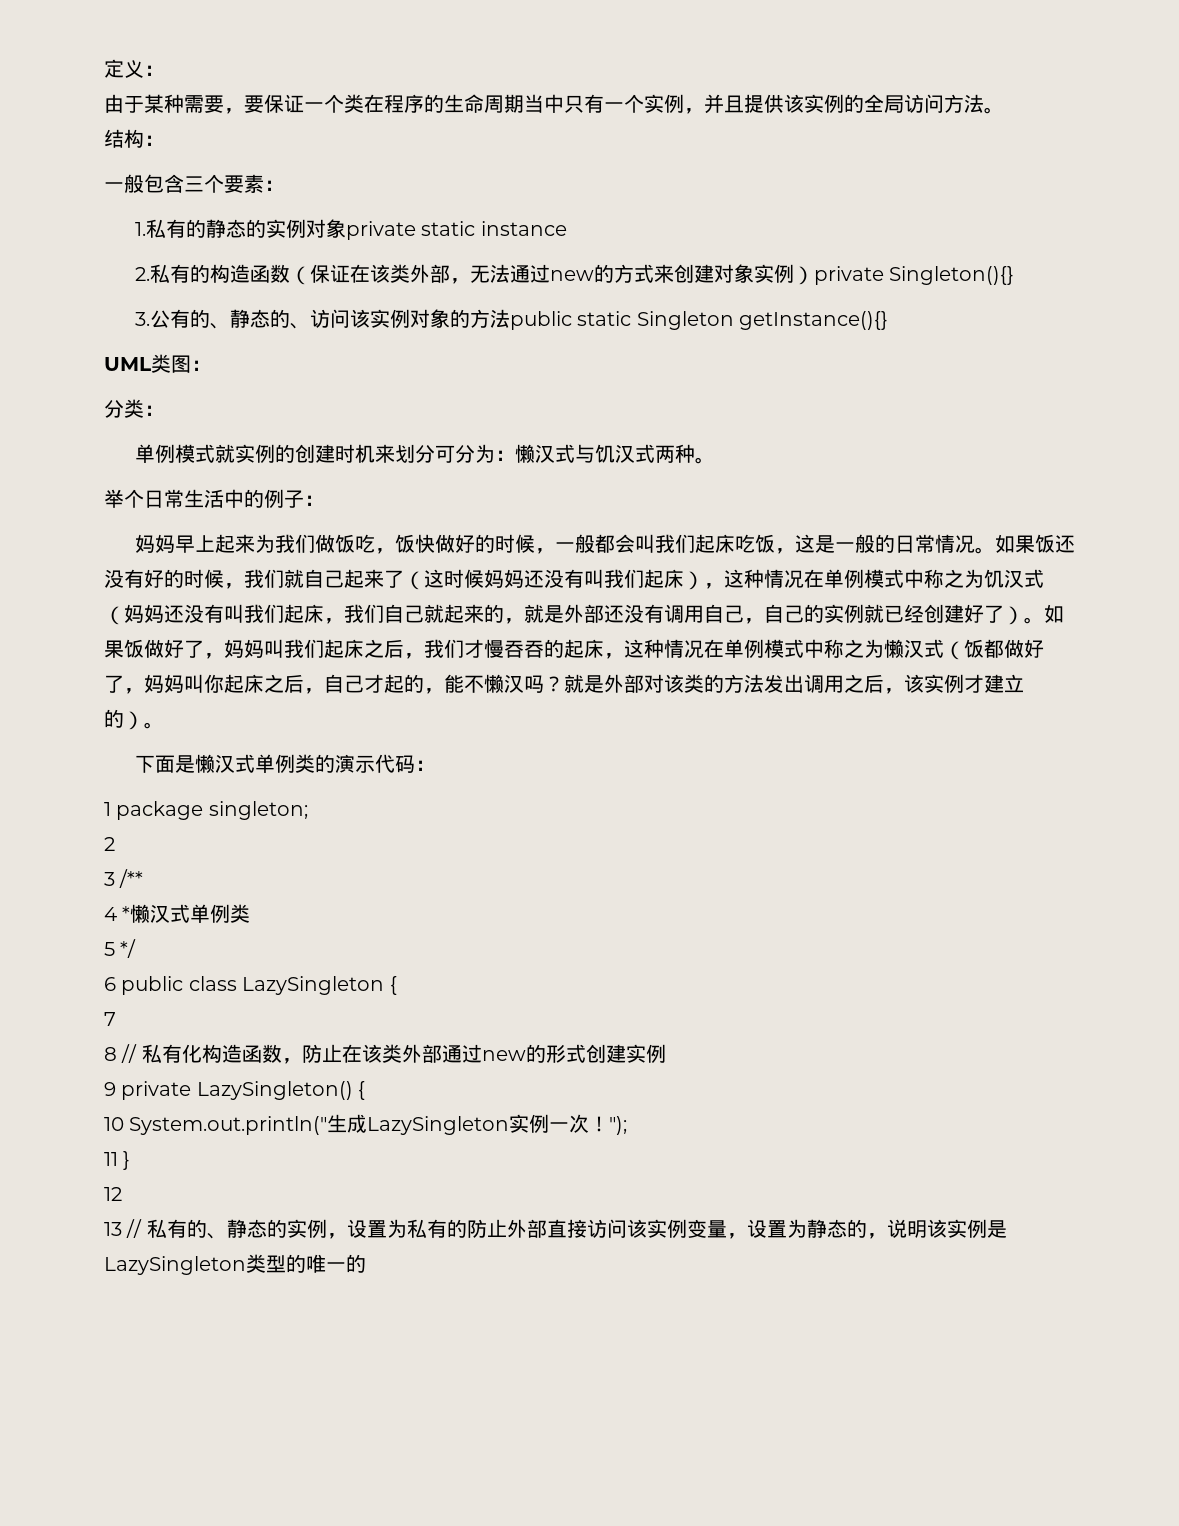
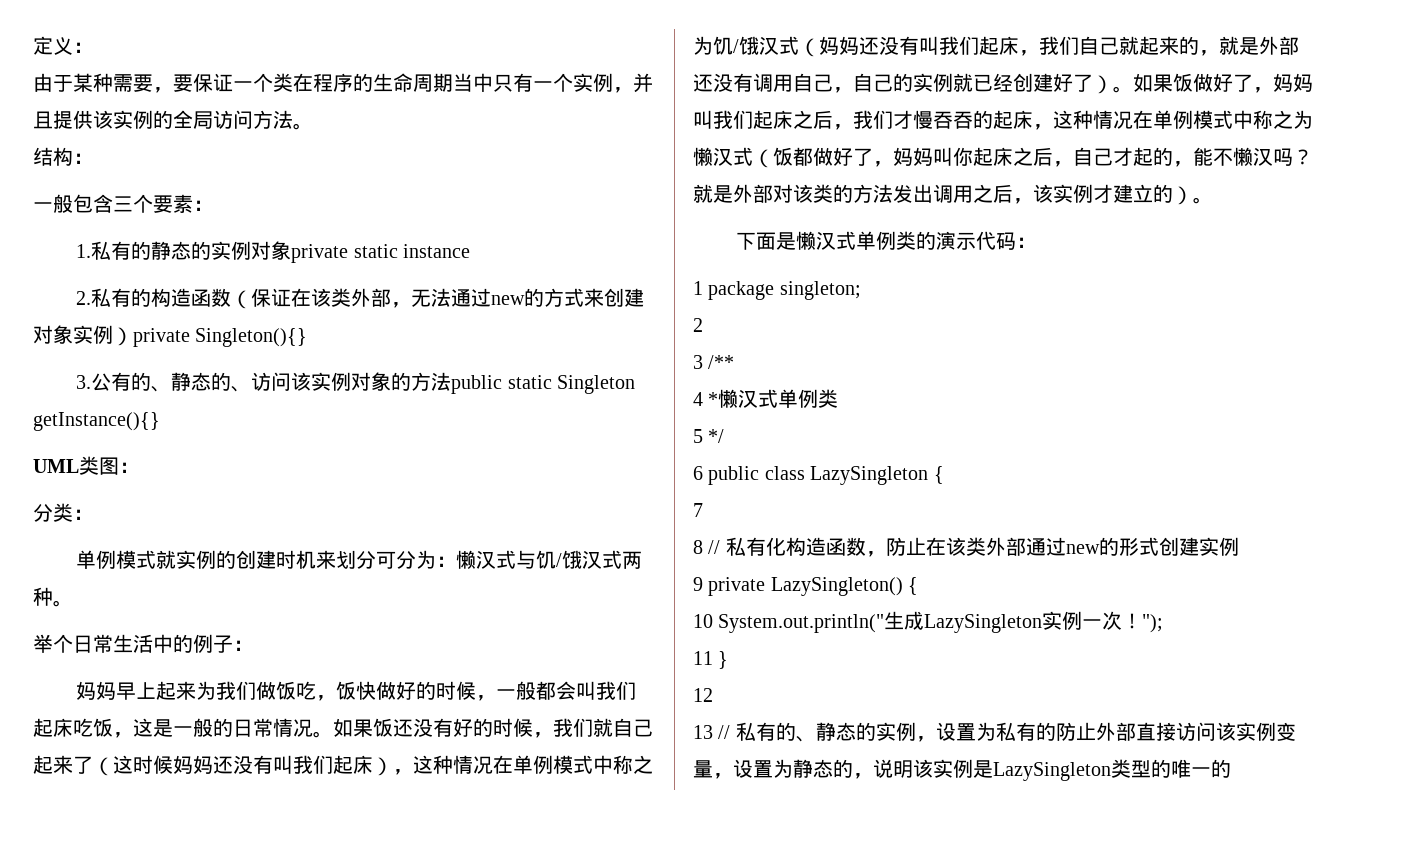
- 单例模式就实例的创建时机来划分可分为：懒汉式与饥汉式两种。
+ 单例模式就实例的创建时机来划分可分为：懒汉式与饥/饿汉式两种。
- 如果饭还没有好的时候，我们就自己起来了（这时候妈妈还没有叫我们起床），这种情况在单例模式中称之为饥汉式（妈妈还没有叫我们起床，我们自己就起来的，就是外部还没有调用自己，自己的实例就已经创建好了）。
+ 如果饭还没有好的时候，我们就自己起来了（这时候妈妈还没有叫我们起床），这种情况在单例模式中称之为饥/饿汉式（妈妈还没有叫我们起床，我们自己就起来的，就是外部还没有调用自己，自己的实例就已经创建好了）。

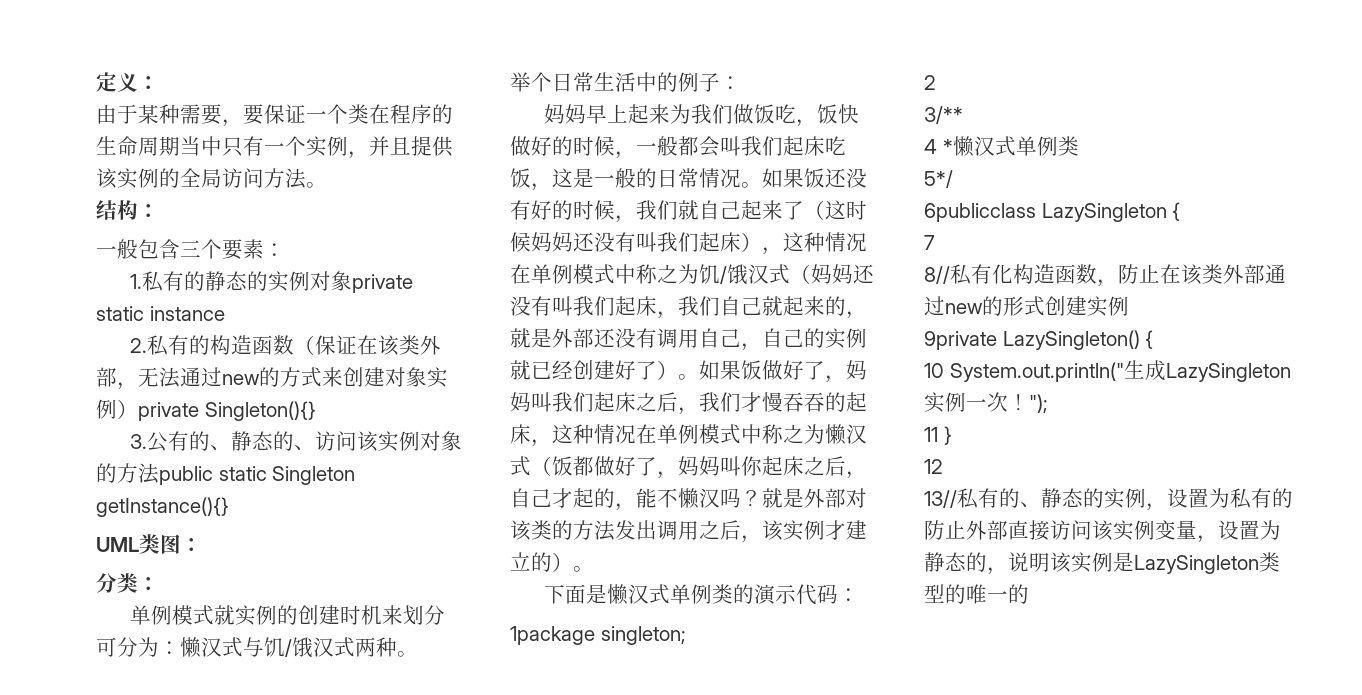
- 1 package singleton;
+ 1package singleton;
- 3 /**
+ 3/**
- 5 */
- 6 public class LazySingleton {
+ 5*/
+ 6publicclass LazySingleton {
- 8 // 私有化构造函数，防止在该类外部通过new的形式创建实例
+ 8//私有化构造函数，防止在该类外部通过new的形式创建实例
- 9 private LazySingleton() {
+ 9private LazySingleton() {
- 13 // 私有的、静态的实例，设置为私有的防止外部直接访问该实例变量，设置为静态的，说明该实例是LazySingleton类型的唯一的
+ 13//私有的、静态的实例，设置为私有的防止外部直接访问该实例变量，设置为静态的，说明该实例是LazySingleton类型的唯一的

